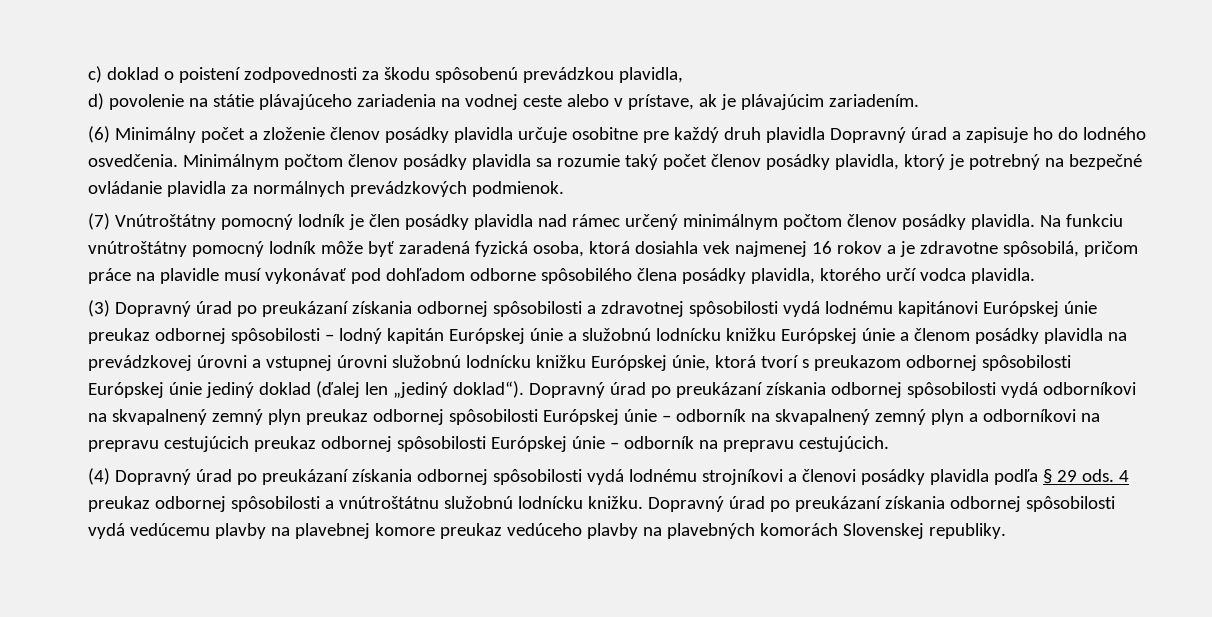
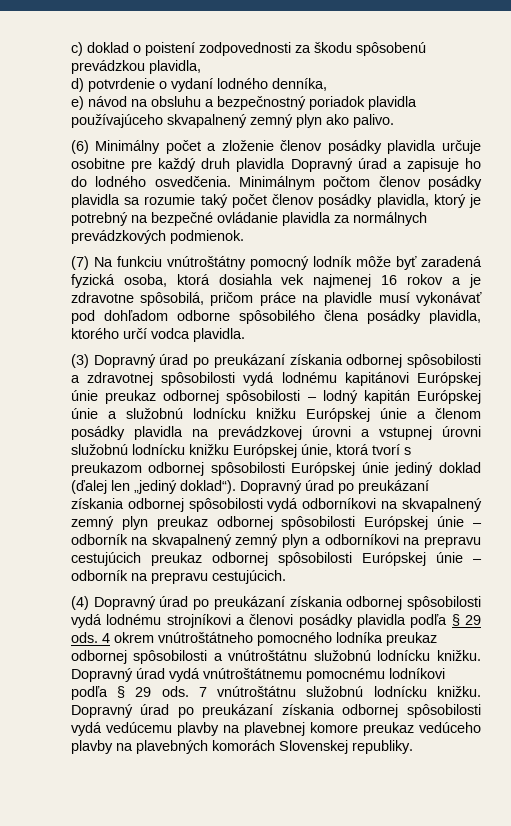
- d) povolenie na státie plávajúceho zariadenia na vodnej ceste alebo v prístave, ak je plávajúcim zariadením.
+ d) potvrdenie o vydaní lodného denníka,
+ e) návod na obsluhu a bezpečnostný poriadok plavidla používajúceho skvapalnený zemný plyn ako palivo.
- (7) Vnútroštátny pomocný lodník je člen posádky plavidla nad rámec určený minimálnym počtom členov posádky plavidla. Na funkciu vnútroštátny pomocný lodník môže byť zaradená fyzická osoba, ktorá dosiahla vek najmenej 16 rokov a je zdravotne spôsobilá, pričom práce na plavidle musí vykonávať pod dohľadom odborne spôsobilého člena posádky plavidla, ktorého určí vodca plavidla.
+ (7) Na funkciu vnútroštátny pomocný lodník môže byť zaradená fyzická osoba, ktorá dosiahla vek najmenej 16 rokov a je zdravotne spôsobilá, pričom práce na plavidle musí vykonávať pod dohľadom odborne spôsobilého člena posádky plavidla, ktorého určí vodca plavidla.
- 4 preukaz odbornej spôsobilosti a vnútroštátnu služobnú lodnícku knižku.
+ 4 okrem vnútroštátneho pomocného lodníka preukaz odbornej spôsobilosti a vnútroštátnu služobnú lodnícku knižku.
- Dopravný úrad po preukázaní získania odbornej spôsobilosti vydá vedúcemu plavby na plavebnej komore preukaz vedúceho plavby na plavebných komorách Slovenskej republiky.
+ Dopravný úrad vydá vnútroštátnemu pomocnému lodníkovi podľa § 29 ods. 7 vnútroštátnu služobnú lodnícku knižku. Dopravný úrad po preukázaní získania odbornej spôsobilosti vydá vedúcemu plavby na plavebnej komore preukaz vedúceho plavby na plavebných komorách Slovenskej republiky.

